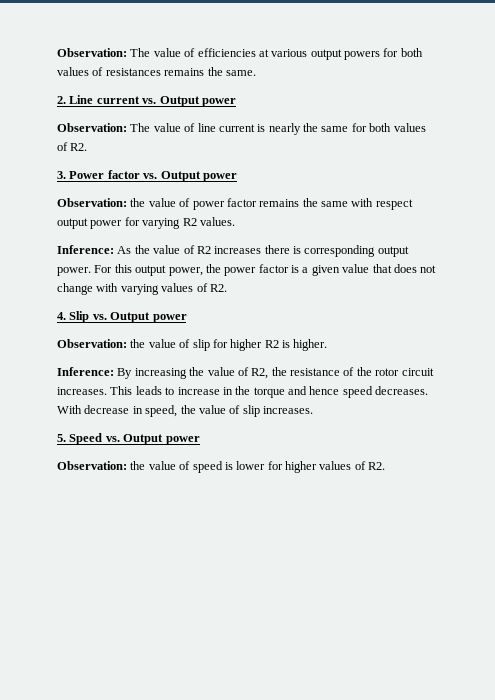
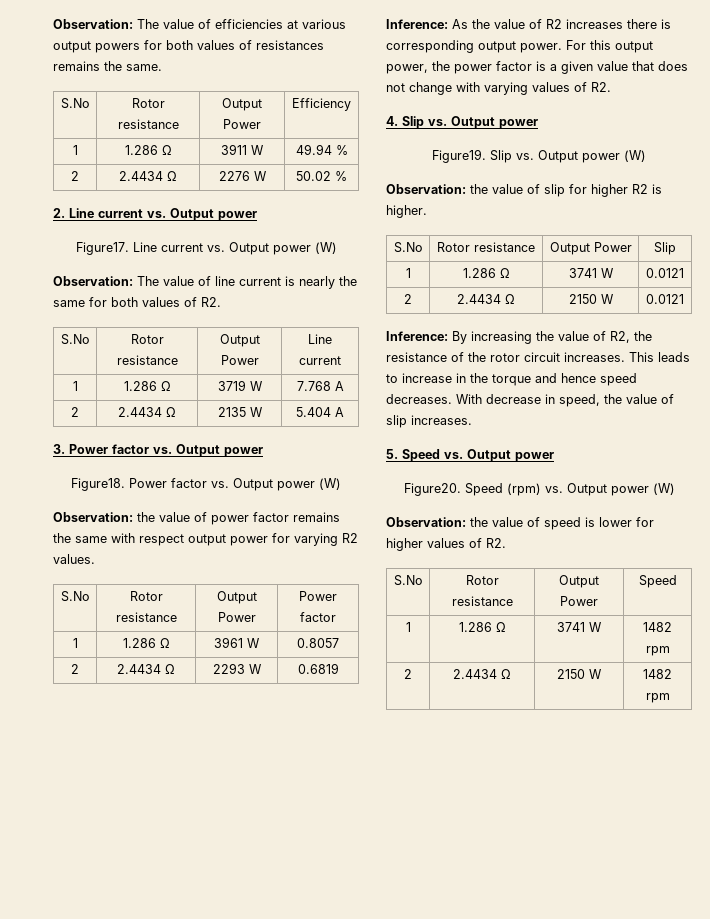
+ S.No | Rotor resistance | Output Power | Efficiency
+ 1 | 1.286 Ω | 3911 W | 49.94 %
+ 2 | 2.4434 Ω | 2276 W | 50.02 %
+ Figure17. Line current vs. Output power (W)
+ S.No | Rotor resistance | Output Power | Line current
+ 1 | 1.286 Ω | 3719 W | 7.768 A
+ 2 | 2.4434 Ω | 2135 W | 5.404 A
+ Figure18. Power factor vs. Output power (W)
+ S.No | Rotor resistance | Output Power | Power factor
+ 1 | 1.286 Ω | 3961 W | 0.8057
+ 2 | 2.4434 Ω | 2293 W | 0.6819
+ Figure19. Slip vs. Output power (W)
+ S.No | Rotor resistance | Output Power | Slip
+ 1 | 1.286 Ω | 3741 W | 0.0121
+ 2 | 2.4434 Ω | 2150 W | 0.0121
+ Figure20. Speed (rpm) vs. Output power (W)
+ S.No | Rotor resistance | Output Power | Speed
+ 1 | 1.286 Ω | 3741 W | 1482 rpm
+ 2 | 2.4434 Ω | 2150 W | 1482 rpm

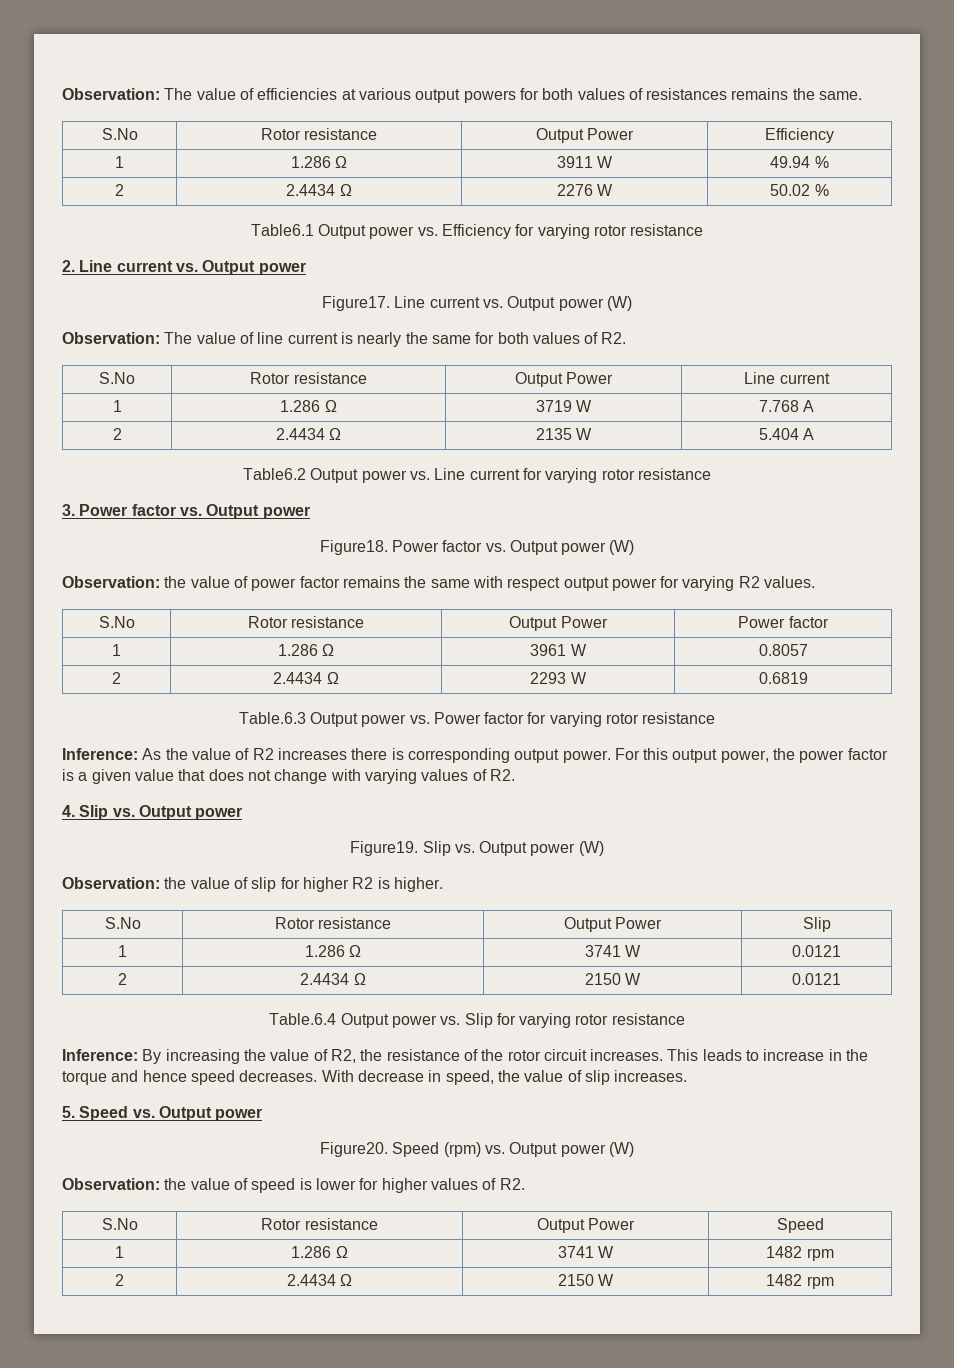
+ Table6.1 Output power vs. Efficiency for varying rotor resistance
+ Table6.2 Output power vs. Line current for varying rotor resistance
+ Table.6.3 Output power vs. Power factor for varying rotor resistance
+ Table.6.4 Output power vs. Slip for varying rotor resistance

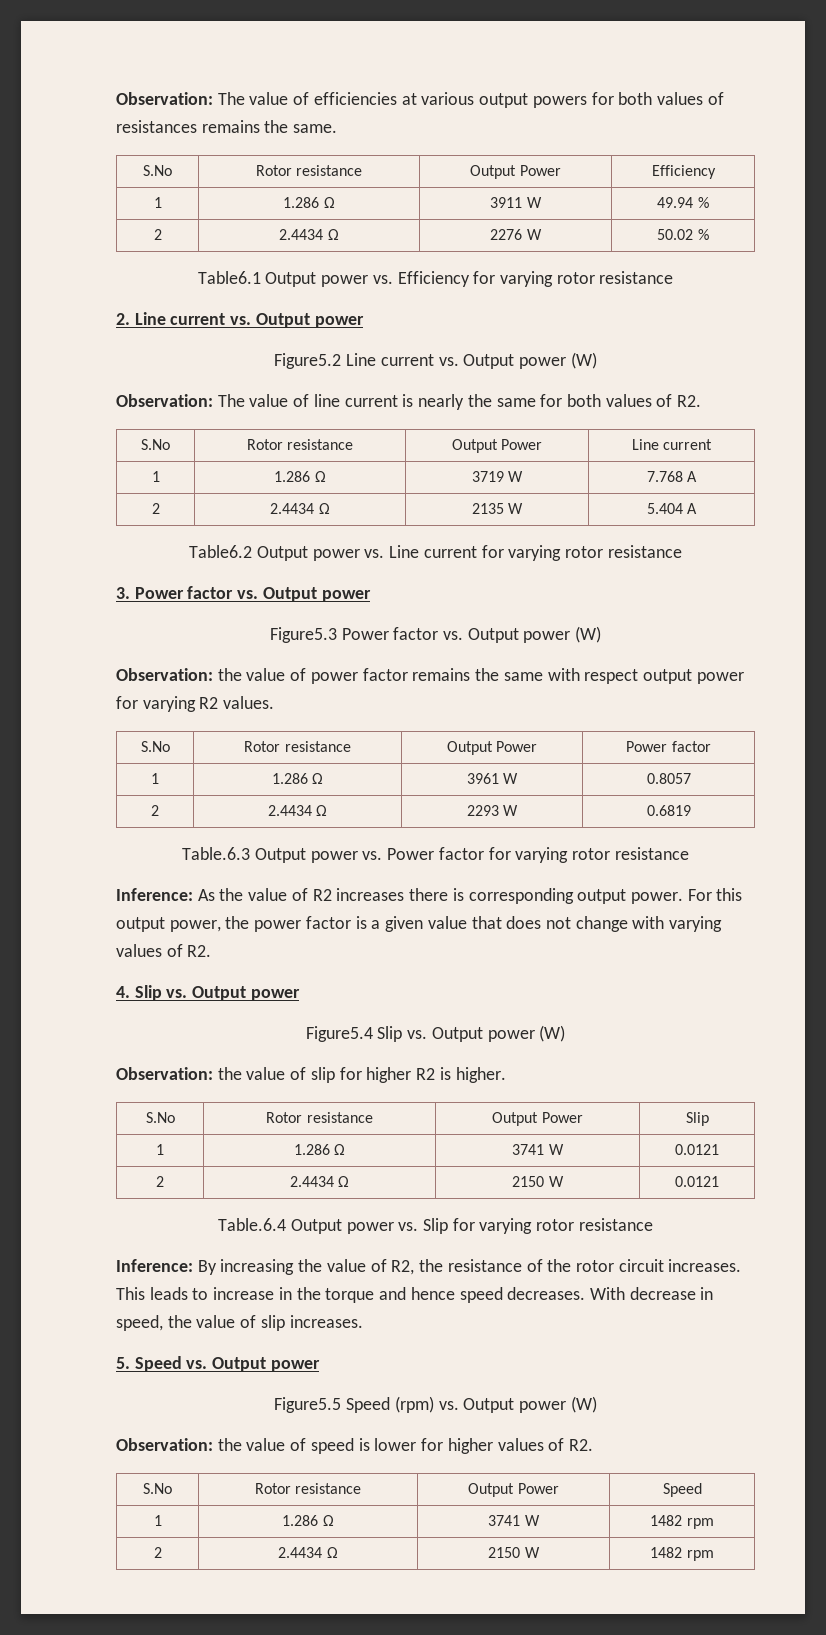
- Figure17. Line current vs. Output power (W)
+ Figure5.2 Line current vs. Output power (W)
- Figure18. Power factor vs. Output power (W)
+ Figure5.3 Power factor vs. Output power (W)
- Figure19. Slip vs. Output power (W)
+ Figure5.4 Slip vs. Output power (W)
- Figure20. Speed (rpm) vs. Output power (W)
+ Figure5.5 Speed (rpm) vs. Output power (W)

